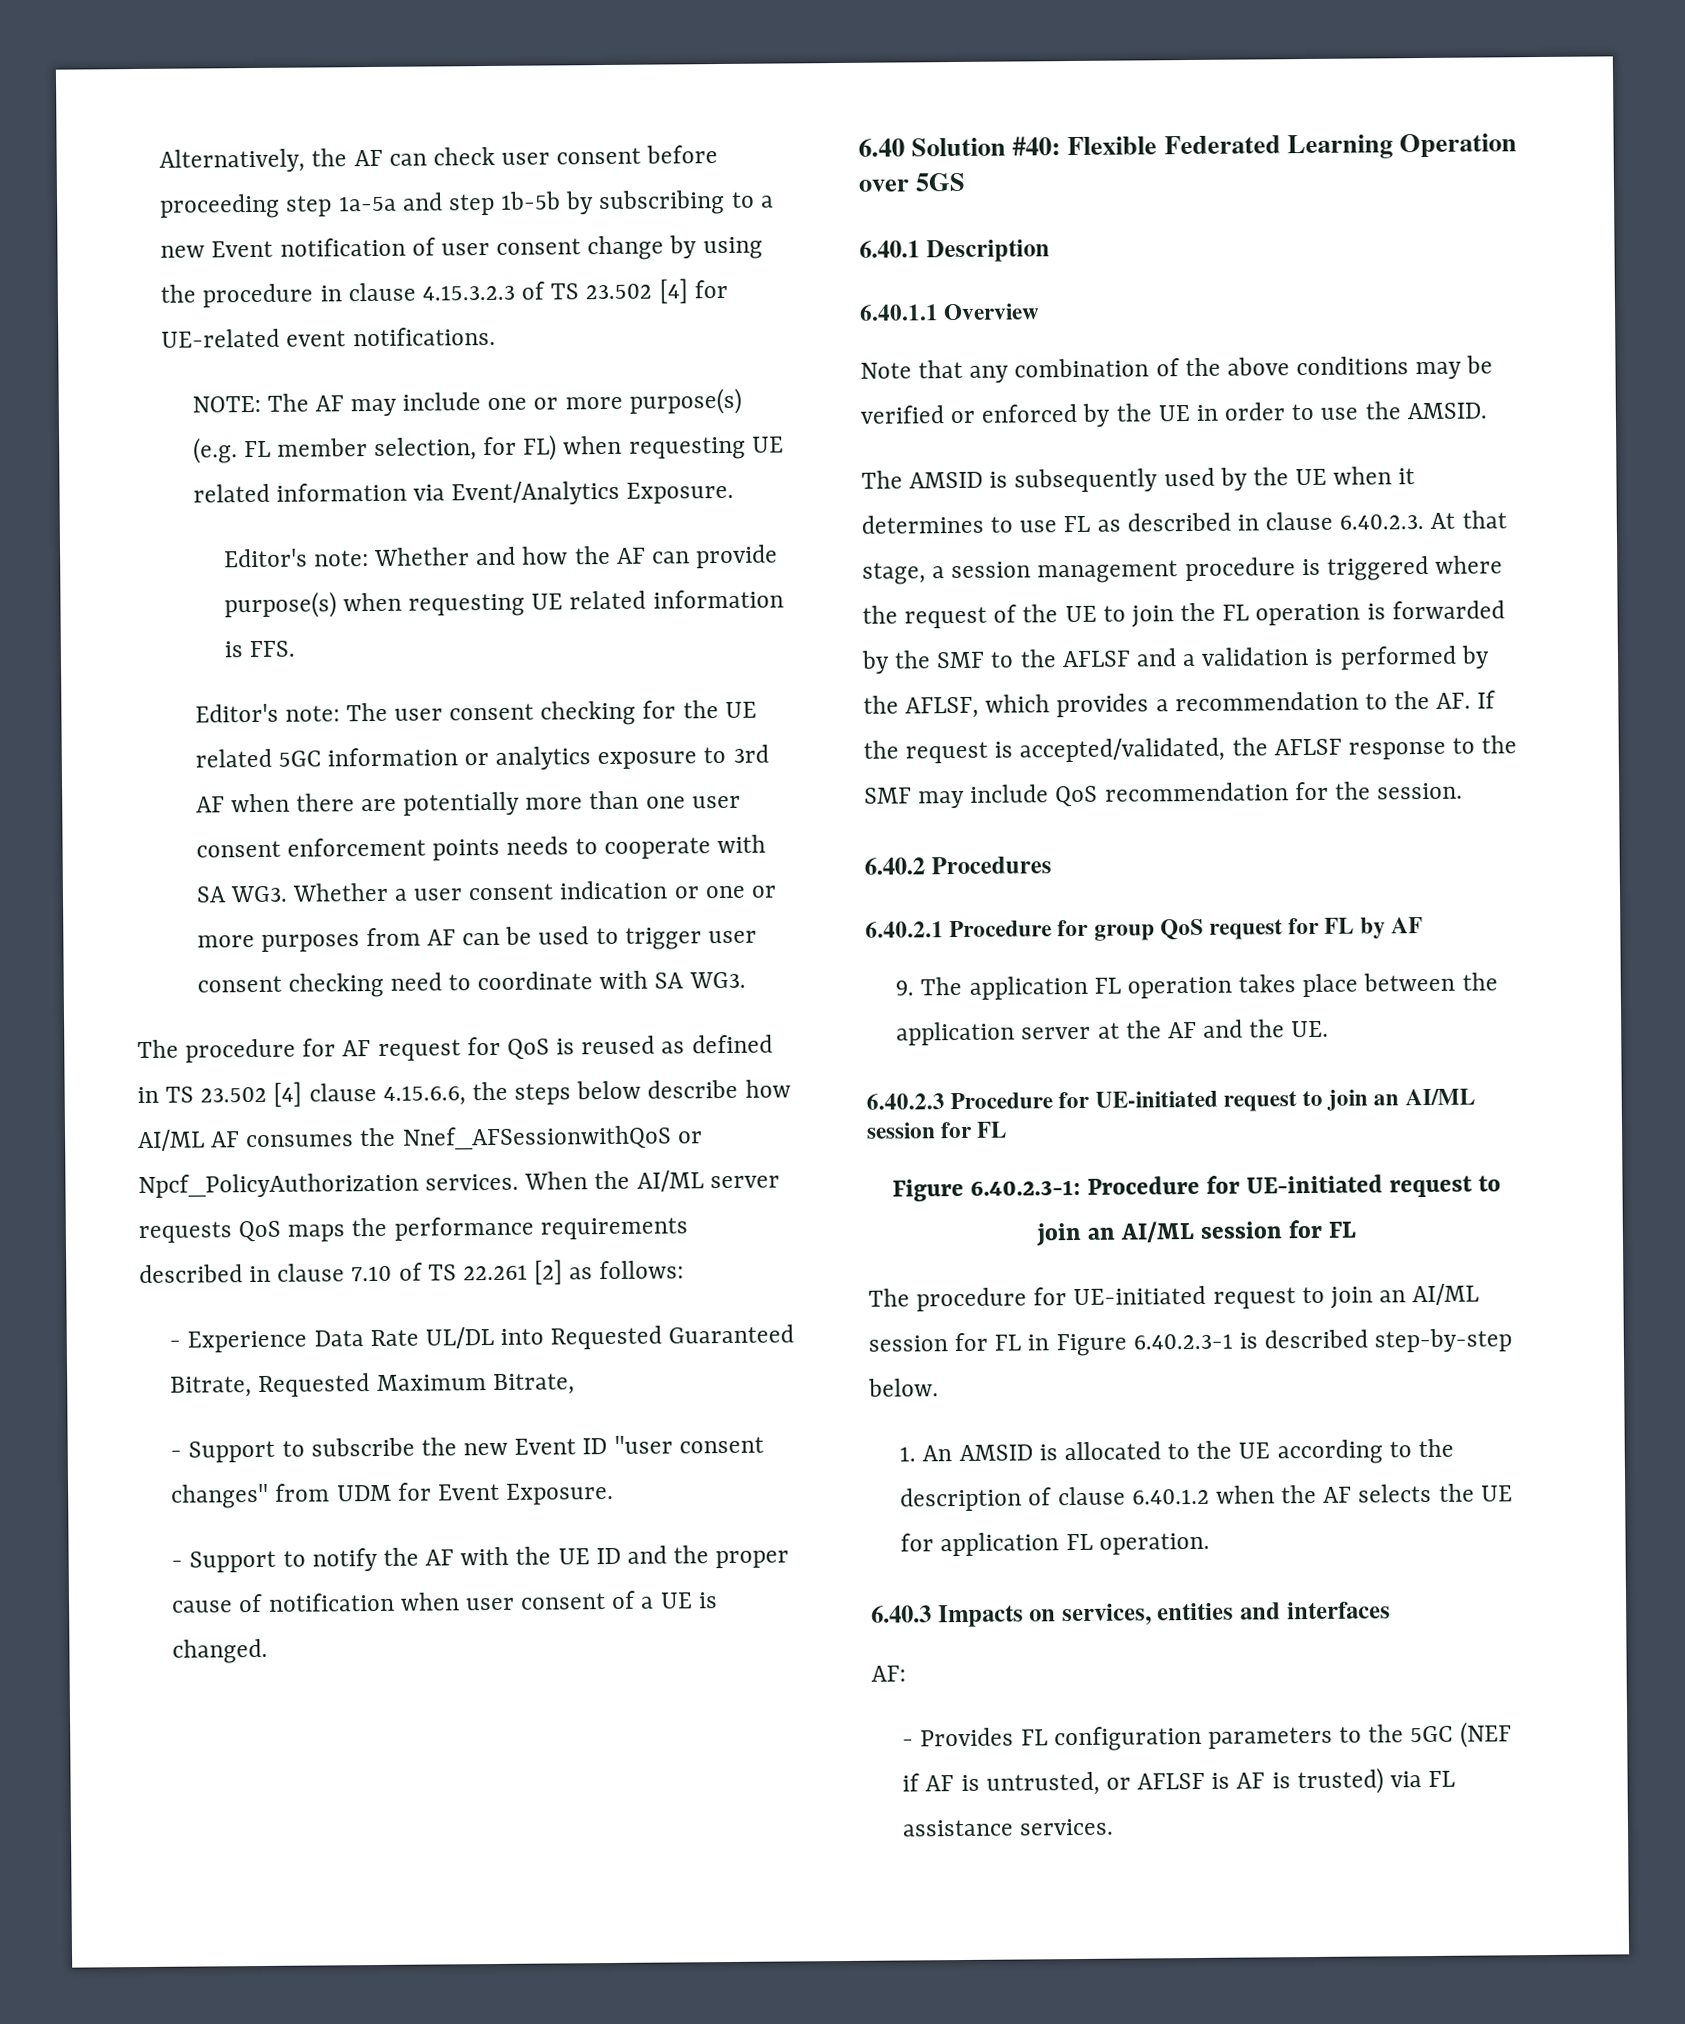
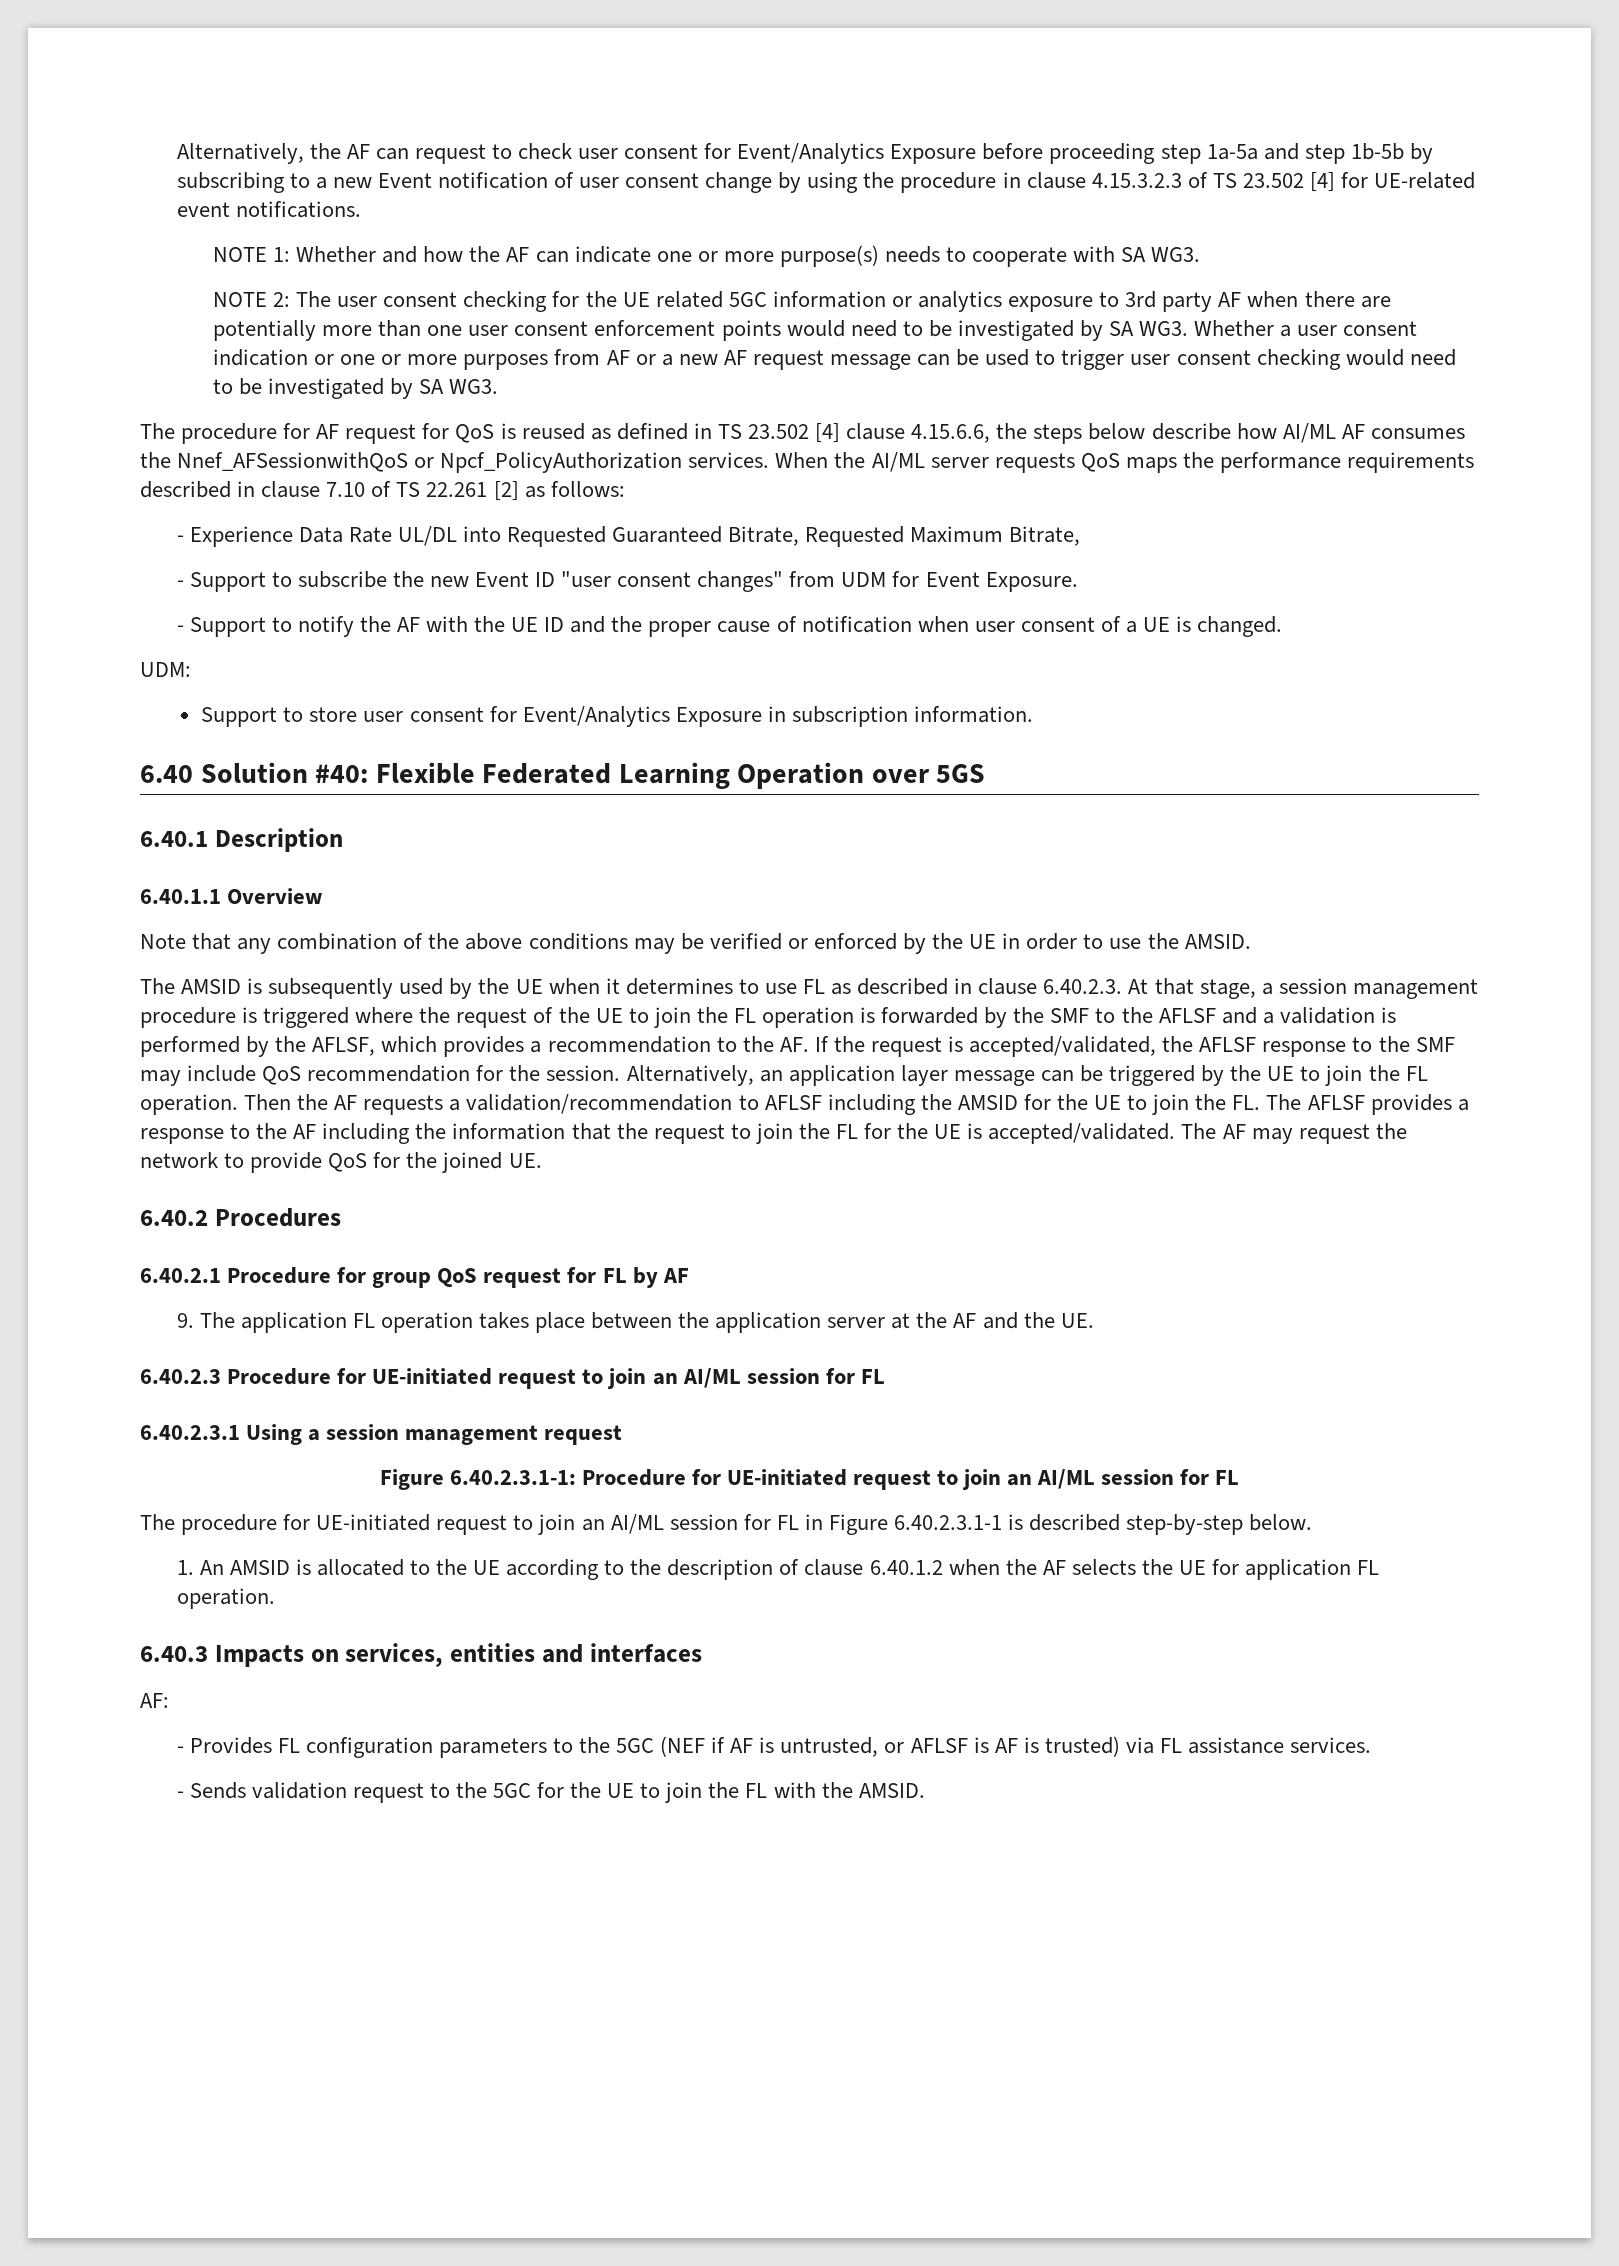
- Alternatively, the AF can check user consent before proceeding step 1a-5a and step 1b-5b by subscribing to a new Event notification of user consent change by using the procedure in clause 4.15.3.2.3 of TS 23.502 [4] for UE-related event notifications.
+ Alternatively, the AF can request to check user consent for Event/Analytics Exposure before proceeding step 1a-5a and step 1b-5b by subscribing to a new Event notification of user consent change by using the procedure in clause 4.15.3.2.3 of TS 23.502 [4] for UE-related event notifications.
- NOTE: The AF may include one or more purpose(s) (e.g. FL member selection, for FL) when requesting UE related information via Event/Analytics Exposure.
- Editor's note: Whether and how the AF can provide purpose(s) when requesting UE related information is FFS.
- Editor's note: The user consent checking for the UE related 5GC information or analytics exposure to 3rd AF when there are potentially more than one user consent enforcement points needs to cooperate with SA WG3. Whether a user consent indication or one or more purposes from AF can be used to trigger user consent checking need to coordinate with SA WG3.
+ NOTE 1: Whether and how the AF can indicate one or more purpose(s) needs to cooperate with SA WG3.
+ NOTE 2: The user consent checking for the UE related 5GC information or analytics exposure to 3rd party AF when there are potentially more than one user consent enforcement points would need to be investigated by SA WG3. Whether a user consent indication or one or more purposes from AF or a new AF request message can be used to trigger user consent checking would need to be investigated by SA WG3.
+ UDM:
+ Support to store user consent for Event/Analytics Exposure in subscription information.
+ Alternatively, an application layer message can be triggered by the UE to join the FL operation. Then the AF requests a validation/recommendation to AFLSF including the AMSID for the UE to join the FL. The AFLSF provides a response to the AF including the information that the request to join the FL for the UE is accepted/validated. The AF may request the network to provide QoS for the joined UE.
- Figure 6.40.2.3-1: Procedure for UE-initiated request to join an AI/ML session for FL
+ 6.40.2.3.1 Using a session management request
+ Figure 6.40.2.3.1-1: Procedure for UE-initiated request to join an AI/ML session for FL
- The procedure for UE-initiated request to join an AI/ML session for FL in Figure 6.40.2.3-1 is described step-by-step below.
+ The procedure for UE-initiated request to join an AI/ML session for FL in Figure 6.40.2.3.1-1 is described step-by-step below.
+ - Sends validation request to the 5GC for the UE to join the FL with the AMSID.

